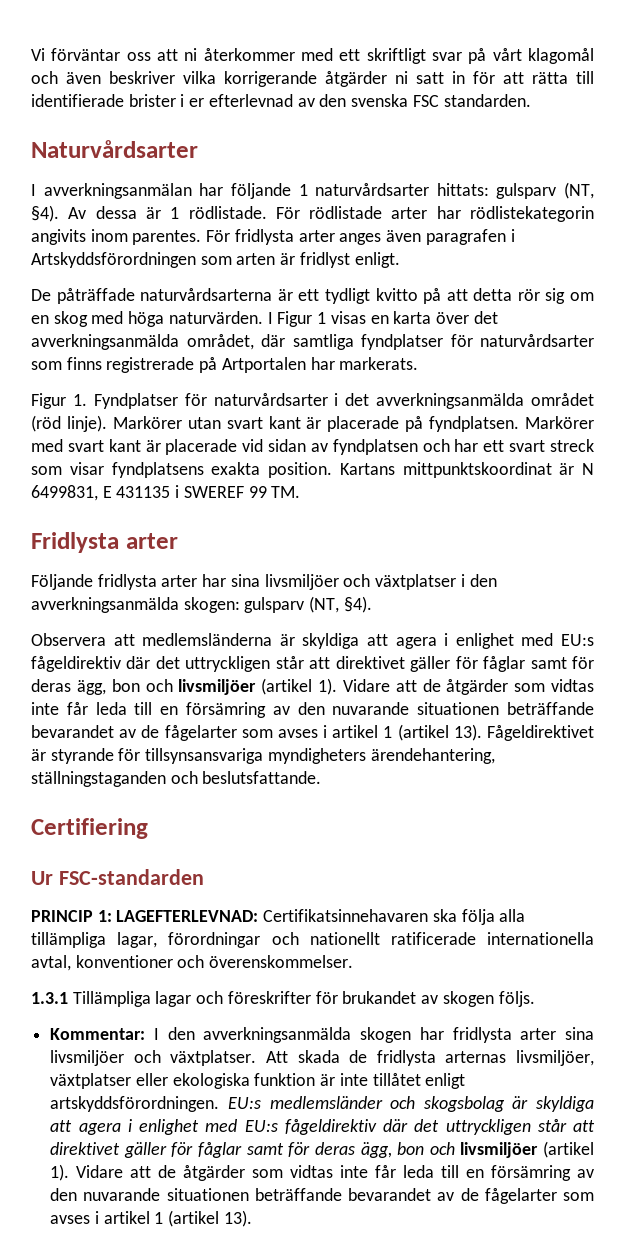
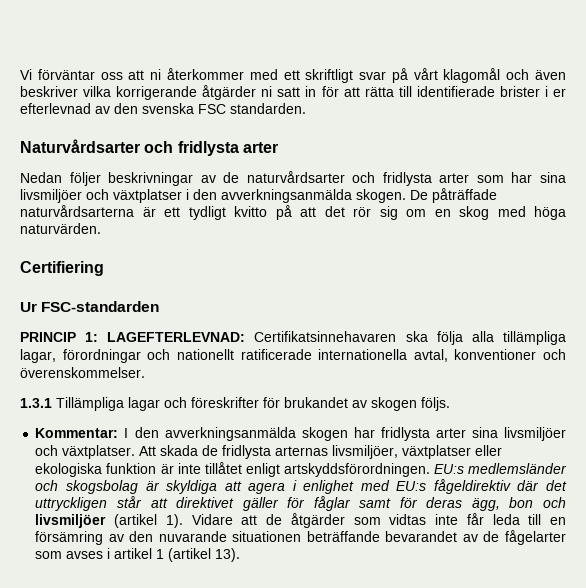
- Naturvårdsarter
- I avverkningsanmälan har följande 1 naturvårdsarter hittats: gulsparv (NT, §4). Av dessa är 1 rödlistade. För rödlistade arter har rödlistekategorin angivits inom parentes. För fridlysta arter anges även paragrafen i Artskyddsförordningen som arten är fridlyst enligt.
- De påträffade naturvårdsarterna är ett tydligt kvitto på att detta rör sig om en skog med höga naturvärden. I Figur 1 visas en karta över det avverkningsanmälda området, där samtliga fyndplatser för naturvårdsarter som finns registrerade på Artportalen har markerats.
- Figur 1. Fyndplatser för naturvårdsarter i det avverkningsanmälda området (röd linje). Markörer utan svart kant är placerade på fyndplatsen. Markörer med svart kant är placerade vid sidan av fyndplatsen och har ett svart streck som visar fyndplatsens exakta position. Kartans mittpunktskoordinat är N 6499831, E 431135 i SWEREF 99 TM.
- Fridlysta arter
- Följande fridlysta arter har sina livsmiljöer och växtplatser i den avverkningsanmälda skogen: gulsparv (NT, §4).
- Observera att medlemsländerna är skyldiga att agera i enlighet med EU:s fågeldirektiv där det uttryckligen står att direktivet gäller för fåglar samt för deras ägg, bon och livsmiljöer (artikel 1). Vidare att de åtgärder som vidtas inte får leda till en försämring av den nuvarande situationen beträffande bevarandet av de fågelarter som avses i artikel 1 (artikel 13). Fågeldirektivet är styrande för tillsynsansvariga myndigheters ärendehantering, ställningstaganden och beslutsfattande.
+ Naturvårdsarter och fridlysta arter
+ Nedan följer beskrivningar av de naturvårdsarter och fridlysta arter som har sina livsmiljöer och växtplatser i den avverkningsanmälda skogen. De påträffade naturvårdsarterna är ett tydligt kvitto på att det rör sig om en skog med höga naturvärden.

